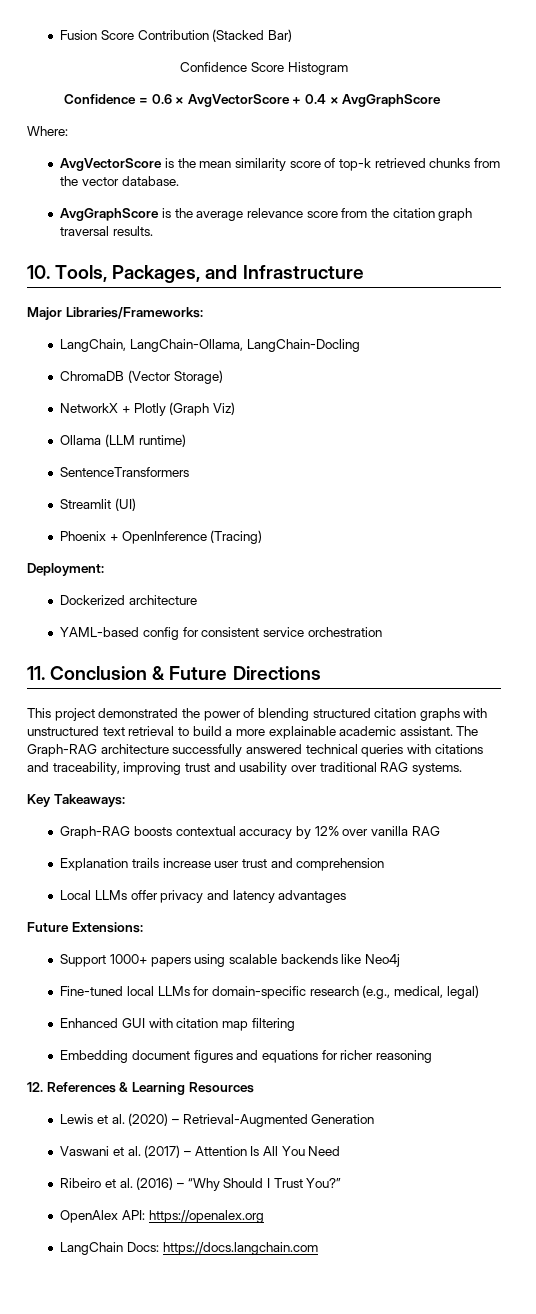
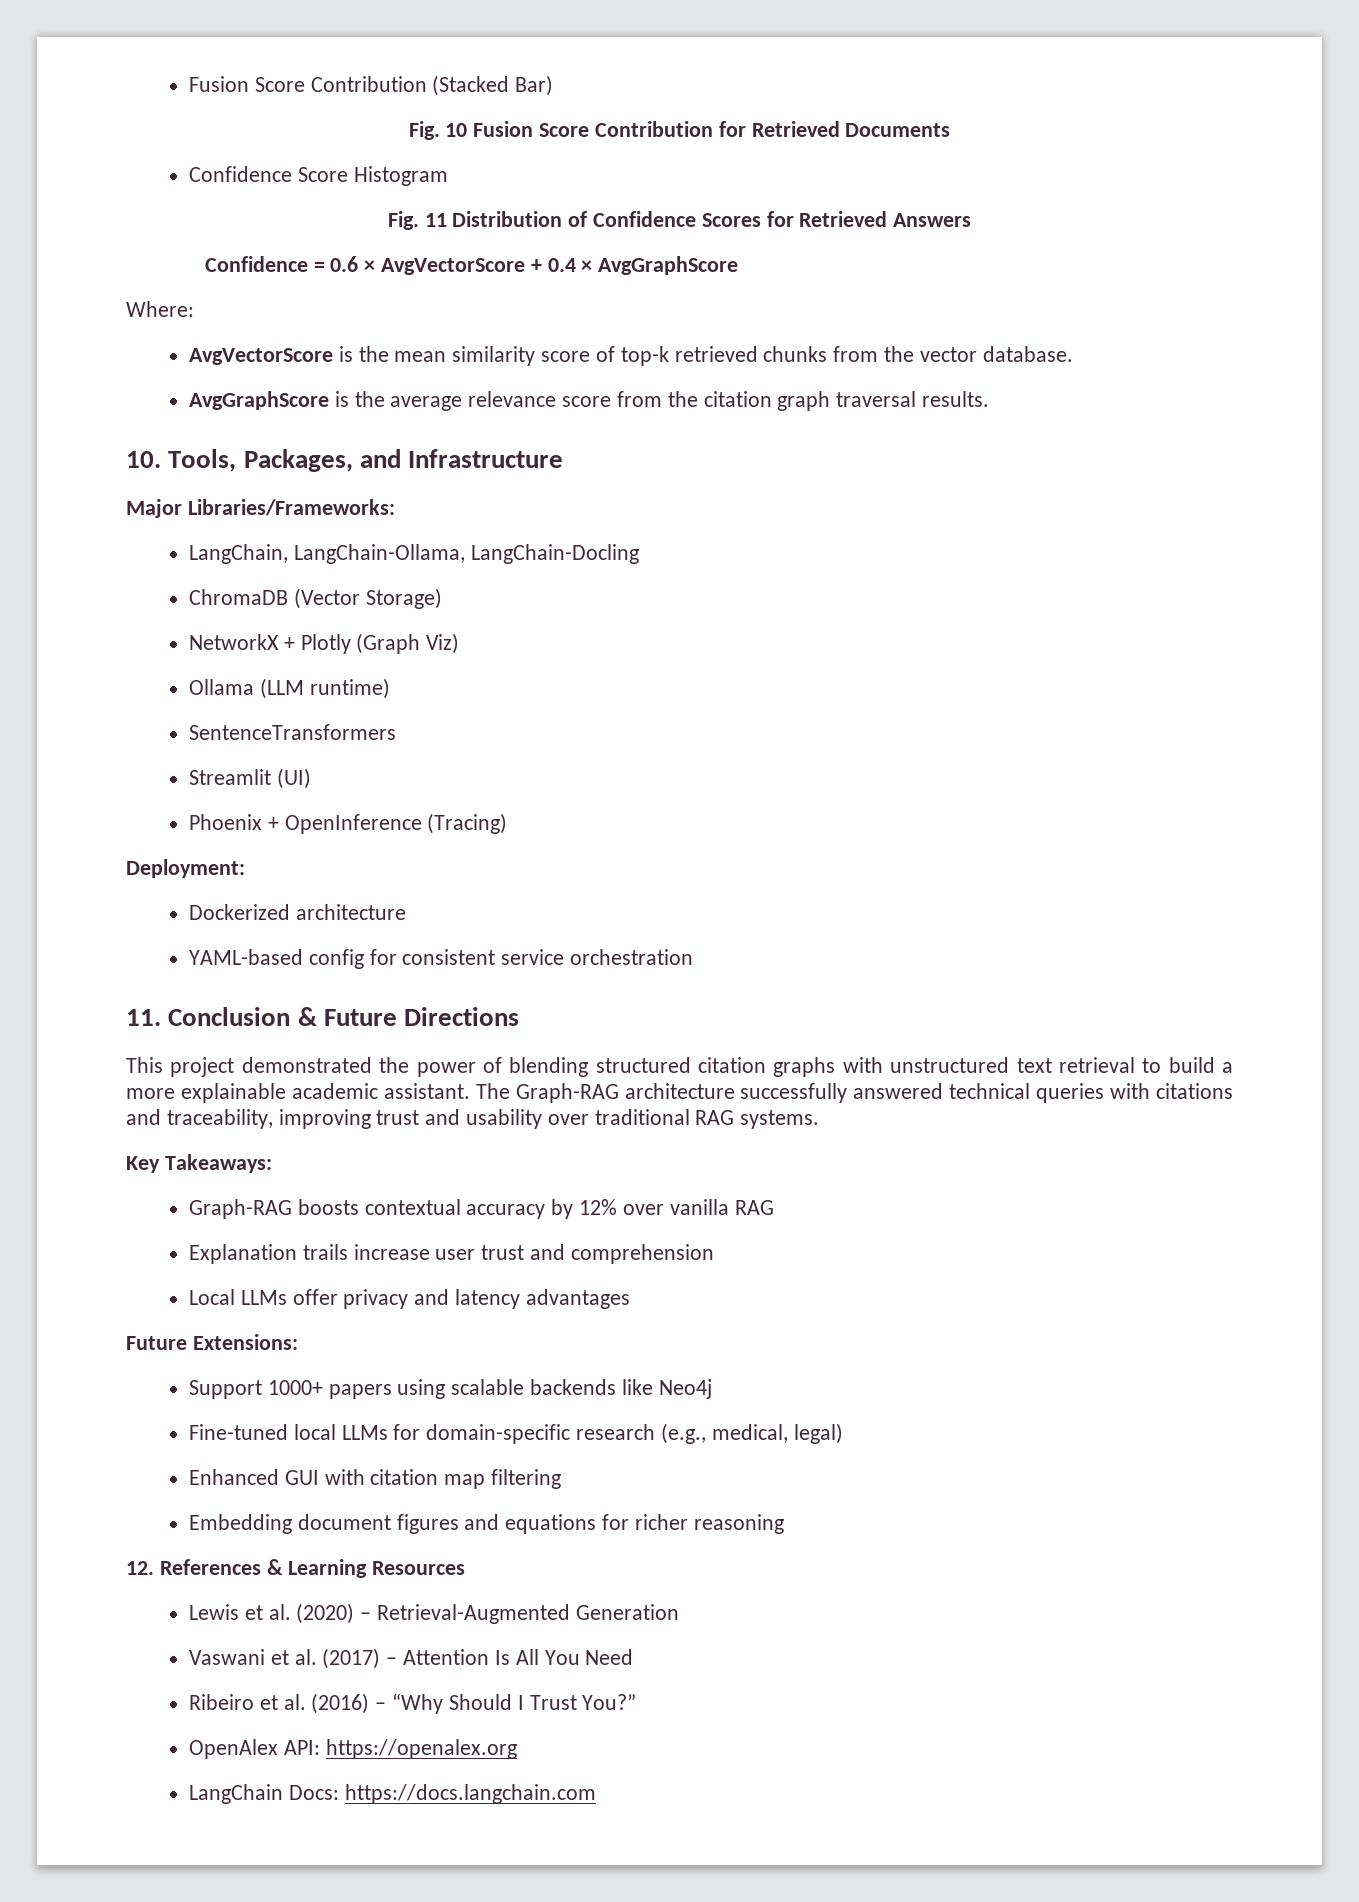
+ Fig. 10 Fusion Score Contribution for Retrieved Documents
  Confidence Score Histogram
+ Fig. 11 Distribution of Confidence Scores for Retrieved Answers

